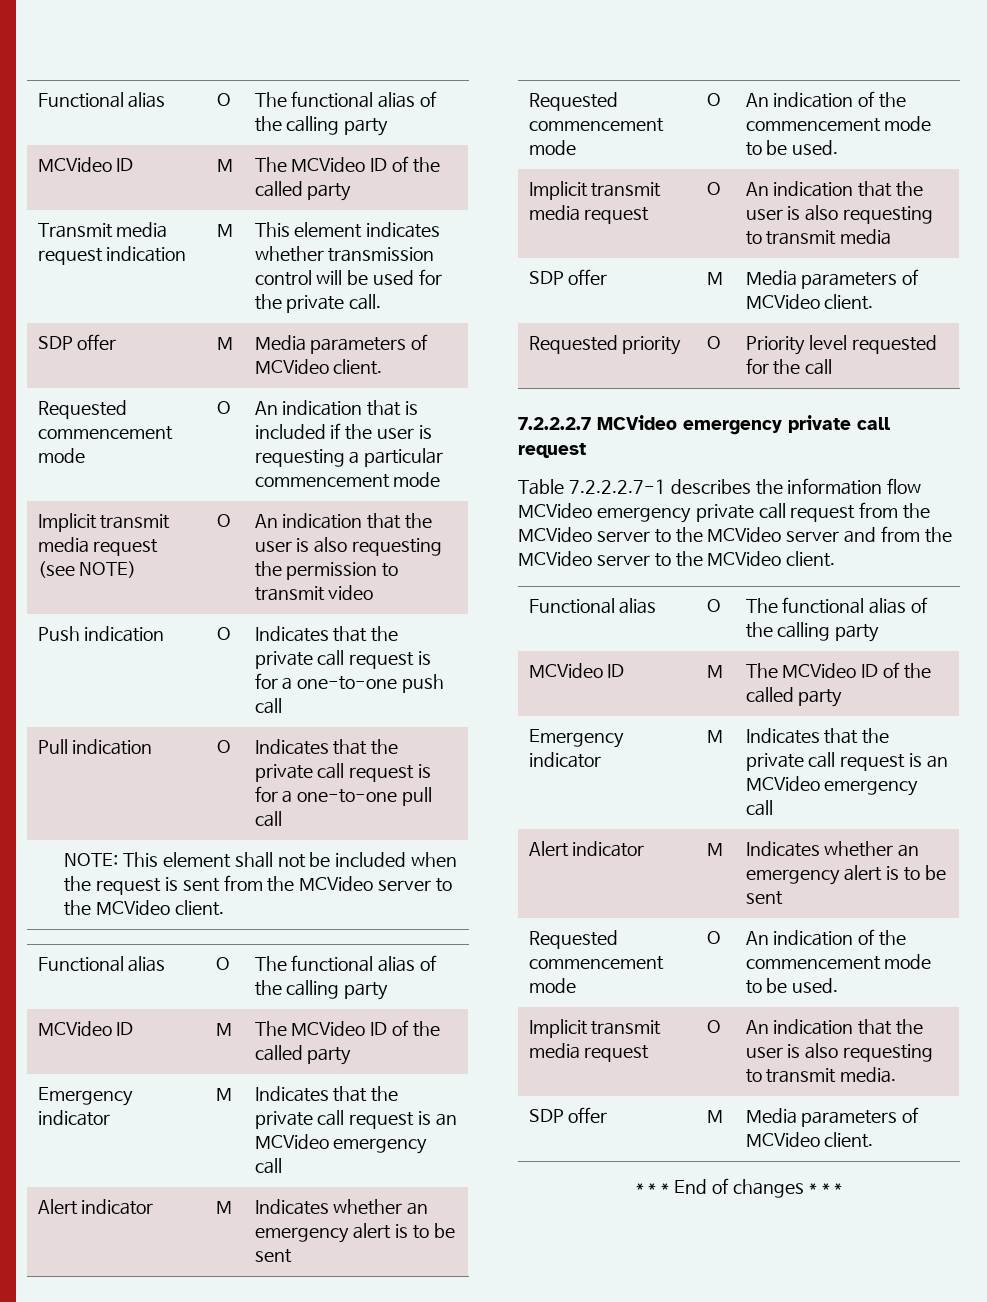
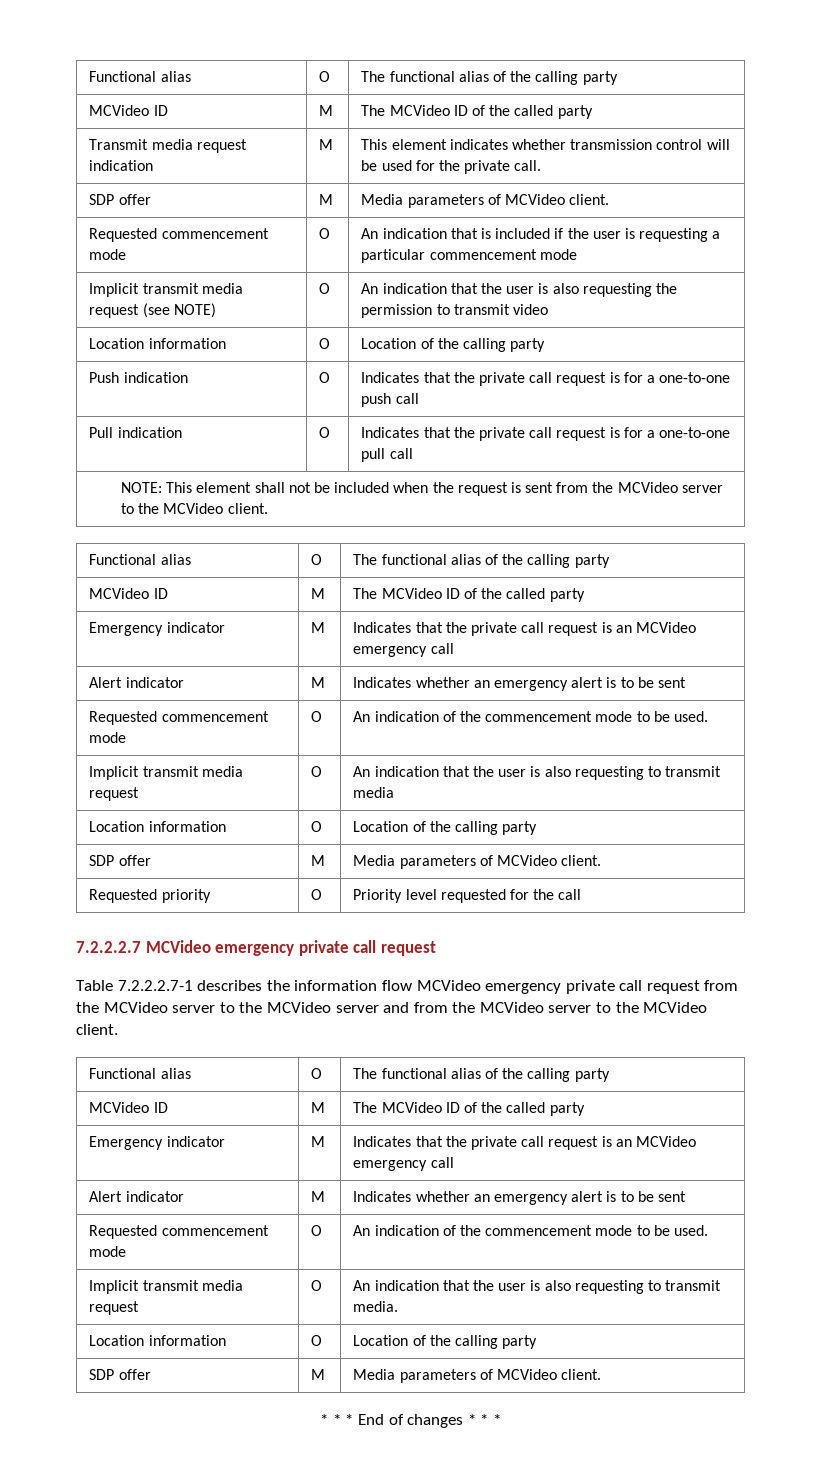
  Implicit transmit media request (see NOTE) | O | An indication that the user is also requesting the permission to transmit video
+ Location information | O | Location of the calling party
  Implicit transmit media request | O | An indication that the user is also requesting to transmit media
+ Location information | O | Location of the calling party
  Implicit transmit media request | O | An indication that the user is also requesting to transmit media.
+ Location information | O | Location of the calling party

